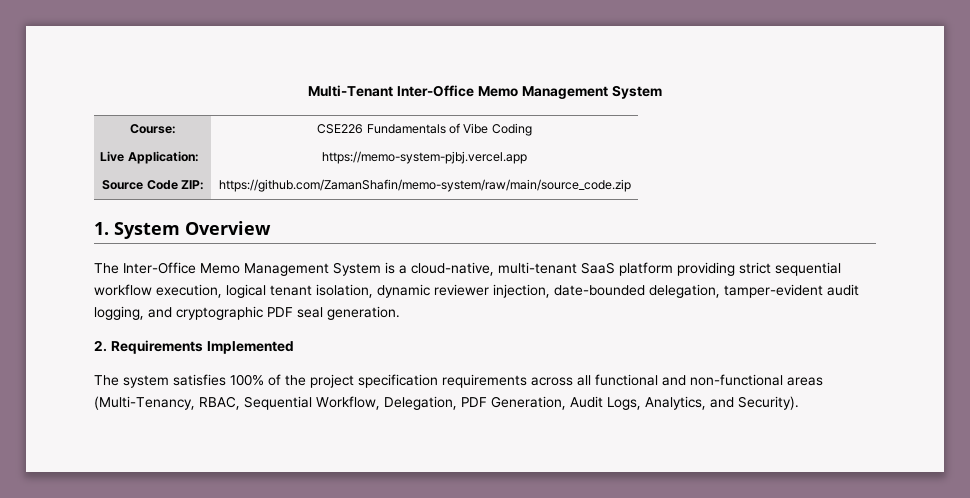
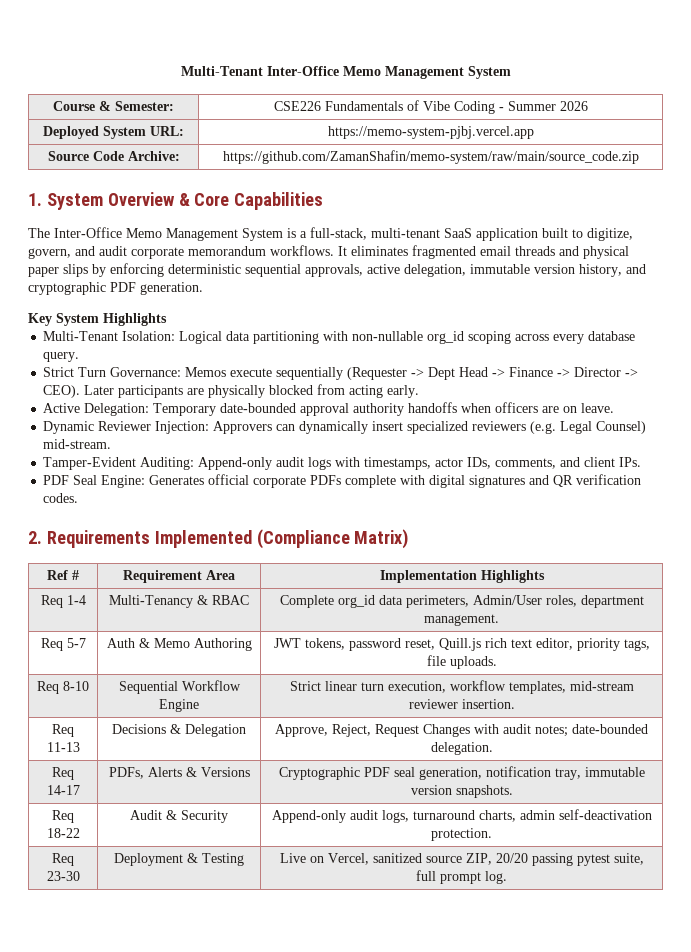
- Course: | CSE226 Fundamentals of Vibe Coding
- Live Application: | https://memo-system-pjbj.vercel.app
+ Course & Semester: | CSE226 Fundamentals of Vibe Coding - Summer 2026
+ Deployed System URL: | https://memo-system-pjbj.vercel.app
- Source Code ZIP: | https://github.com/ZamanShafin/memo-system/raw/main/source_code.zip
+ Source Code Archive: | https://github.com/ZamanShafin/memo-system/raw/main/source_code.zip
- 1. System Overview
+ 1. System Overview & Core Capabilities
- The Inter-Office Memo Management System is a cloud-native, multi-tenant SaaS platform providing strict sequential workflow execution, logical tenant isolation, dynamic reviewer injection, date-bounded delegation, tamper-evident audit logging, and cryptographic PDF seal generation.
+ The Inter-Office Memo Management System is a full-stack, multi-tenant SaaS application built to digitize, govern, and audit corporate memorandum workflows. It eliminates fragmented email threads and physical paper slips by enforcing deterministic sequential approvals, active delegation, immutable version history, and cryptographic PDF generation.
- 2. Requirements Implemented
- The system satisfies 100% of the project specification requirements across all functional and non-functional areas (Multi-Tenancy, RBAC, Sequential Workflow, Delegation, PDF Generation, Audit Logs, Analytics, and Security).
+ Key System Highlights
+ Multi-Tenant Isolation: Logical data partitioning with non-nullable org_id scoping across every database query.
+ Strict Turn Governance: Memos execute sequentially (Requester -> Dept Head -> Finance -> Director -> CEO). Later participants are physically blocked from acting early.
+ Active Delegation: Temporary date-bounded approval authority handoffs when officers are on leave.
+ Dynamic Reviewer Injection: Approvers can dynamically insert specialized reviewers (e.g. Legal Counsel) mid-stream.
+ Tamper-Evident Auditing: Append-only audit logs with timestamps, actor IDs, comments, and client IPs.
+ PDF Seal Engine: Generates official corporate PDFs complete with digital signatures and QR verification codes.
+ 2. Requirements Implemented (Compliance Matrix)
+ Ref # | Requirement Area | Implementation Highlights
+ Req 1-4 | Multi-Tenancy & RBAC | Complete org_id data perimeters, Admin/User roles, department management.
+ Req 5-7 | Auth & Memo Authoring | JWT tokens, password reset, Quill.js rich text editor, priority tags, file uploads.
+ Req 8-10 | Sequential Workflow Engine | Strict linear turn execution, workflow templates, mid-stream reviewer insertion.
+ Req 11-13 | Decisions & Delegation | Approve, Reject, Request Changes with audit notes; date-bounded delegation.
+ Req 14-17 | PDFs, Alerts & Versions | Cryptographic PDF seal generation, notification tray, immutable version snapshots.
+ Req 18-22 | Audit & Security | Append-only audit logs, turnaround charts, admin self-deactivation protection.
+ Req 23-30 | Deployment & Testing | Live on Vercel, sanitized source ZIP, 20/20 passing pytest suite, full prompt log.

